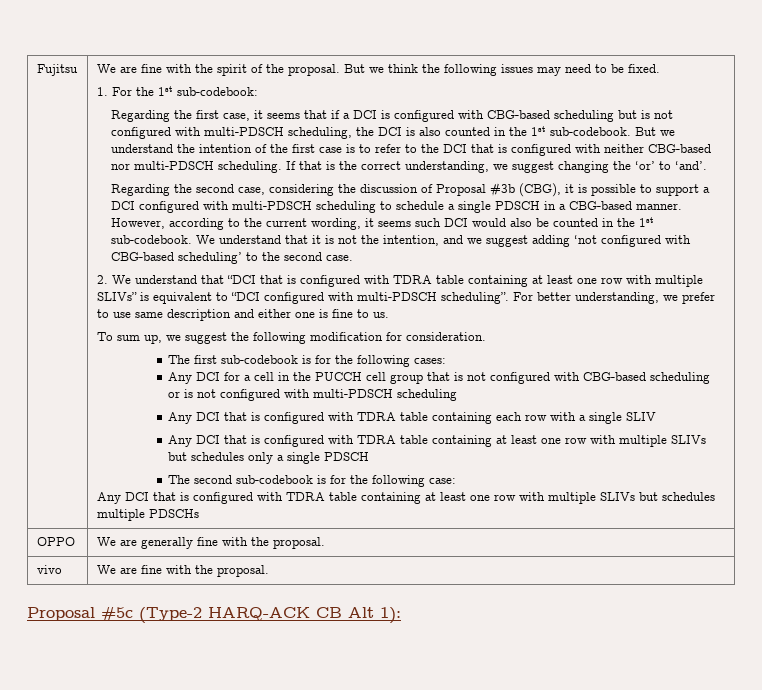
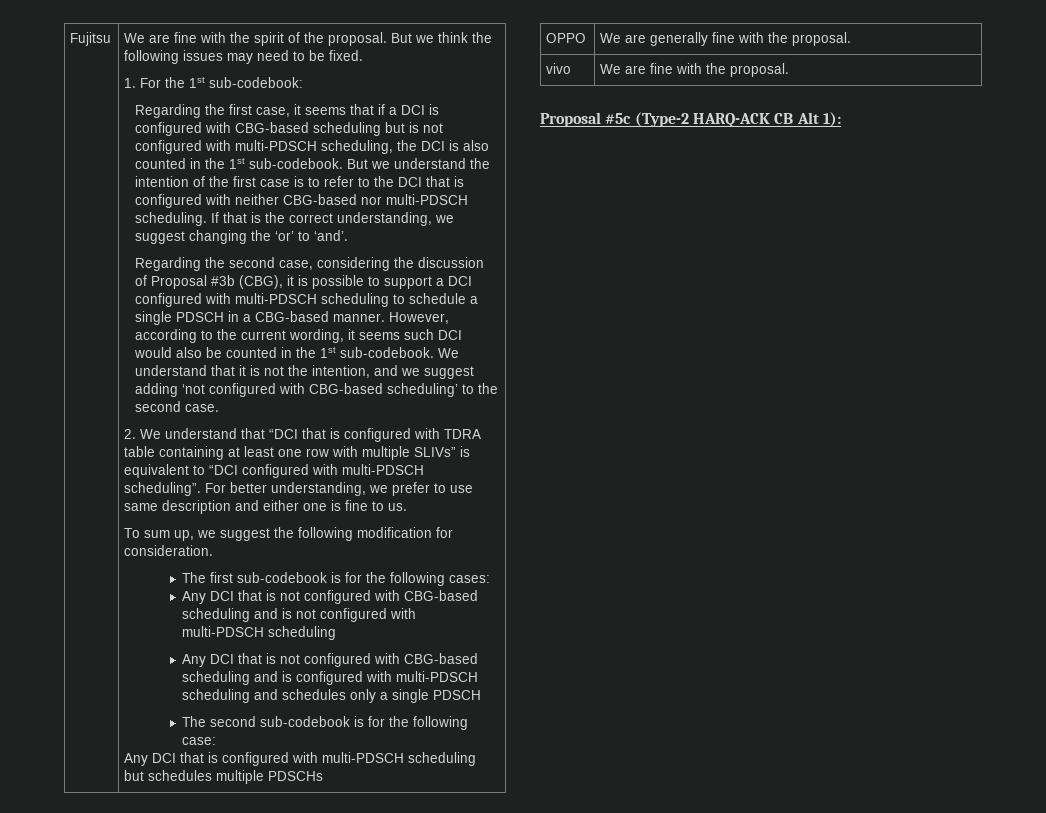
- Any DCI for a cell in the PUCCH cell group that is not configured with CBG-based scheduling or is not configured with multi-PDSCH scheduling
+ Any DCI that is not configured with CBG-based scheduling and is not configured with multi-PDSCH scheduling
- Any DCI that is configured with TDRA table containing each row with a single SLIV
- Any DCI that is configured with TDRA table containing at least one row with multiple SLIVs but schedules only a single PDSCH
+ Any DCI that is not configured with CBG-based scheduling and is configured with multi-PDSCH scheduling and schedules only a single PDSCH
- Any DCI that is configured with TDRA table containing at least one row with multiple SLIVs but schedules multiple PDSCHs
+ Any DCI that is configured with multi-PDSCH scheduling but schedules multiple PDSCHs

